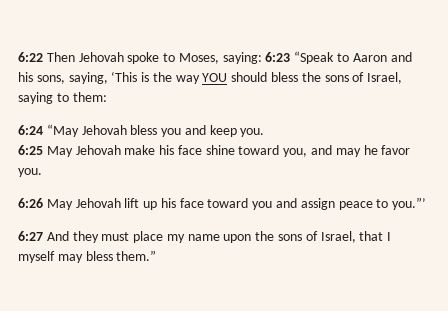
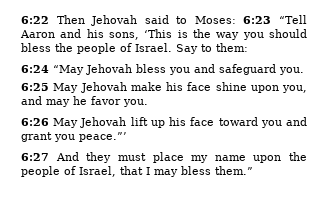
- 6:22 Then Jehovah spoke to Moses, saying: 6:23 “Speak to Aaron and his sons, saying, ‘This is the way YOU should bless the sons of Israel, saying to them:
+ 6:22 Then Jehovah said to Moses: 6:23 “Tell Aaron and his sons, ‘This is the way you should bless the people of Israel. Say to them:
- 6:24 “May Jehovah bless you and keep you.
+ 6:24 “May Jehovah bless you and safeguard you.
- 6:25 May Jehovah make his face shine toward you, and may he favor you.
+ 6:25 May Jehovah make his face shine upon you, and may he favor you.
- 6:26 May Jehovah lift up his face toward you and assign peace to you.”’
+ 6:26 May Jehovah lift up his face toward you and grant you peace.”’
- 6:27 And they must place my name upon the sons of Israel, that I myself may bless them.”
+ 6:27 And they must place my name upon the people of Israel, that I may bless them.”

